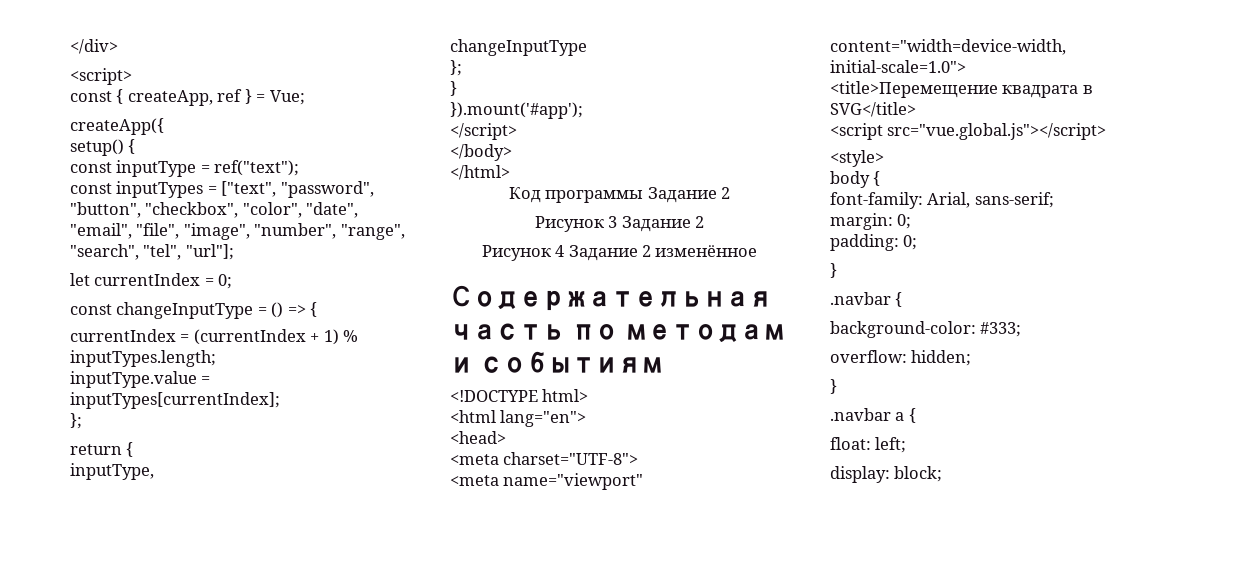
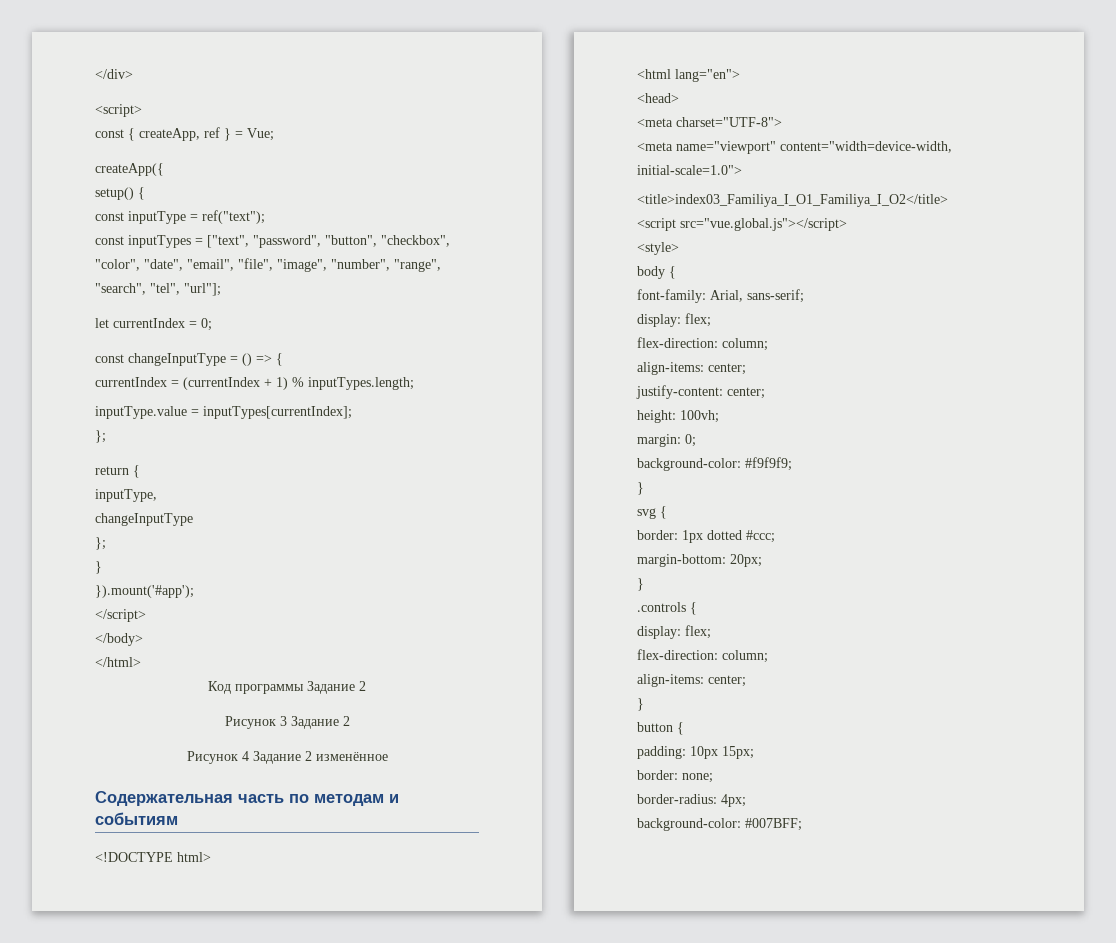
- <title>Перемещение квадрата в SVG</title>
+ <title>index03_Familiya_I_O1_Familiya_I_O2</title>
  font-family: Arial, sans-serif;
+ display: flex;
+ flex-direction: column;
+ align-items: center;
+ justify-content: center;
+ height: 100vh;
- padding: 0;
+ background-color: #f9f9f9;
  }
- .navbar {
- background-color: #333;
- overflow: hidden;
+ svg {
+ border: 1px dotted #ccc;
+ margin-bottom: 20px;
  }
- .navbar a {
- float: left;
- display: block;
+ .controls {
+ display: flex;
+ flex-direction: column;
+ align-items: center;
+ }
+ button {
+ padding: 10px 15px;
+ border: none;
+ border-radius: 4px;
+ background-color: #007BFF;

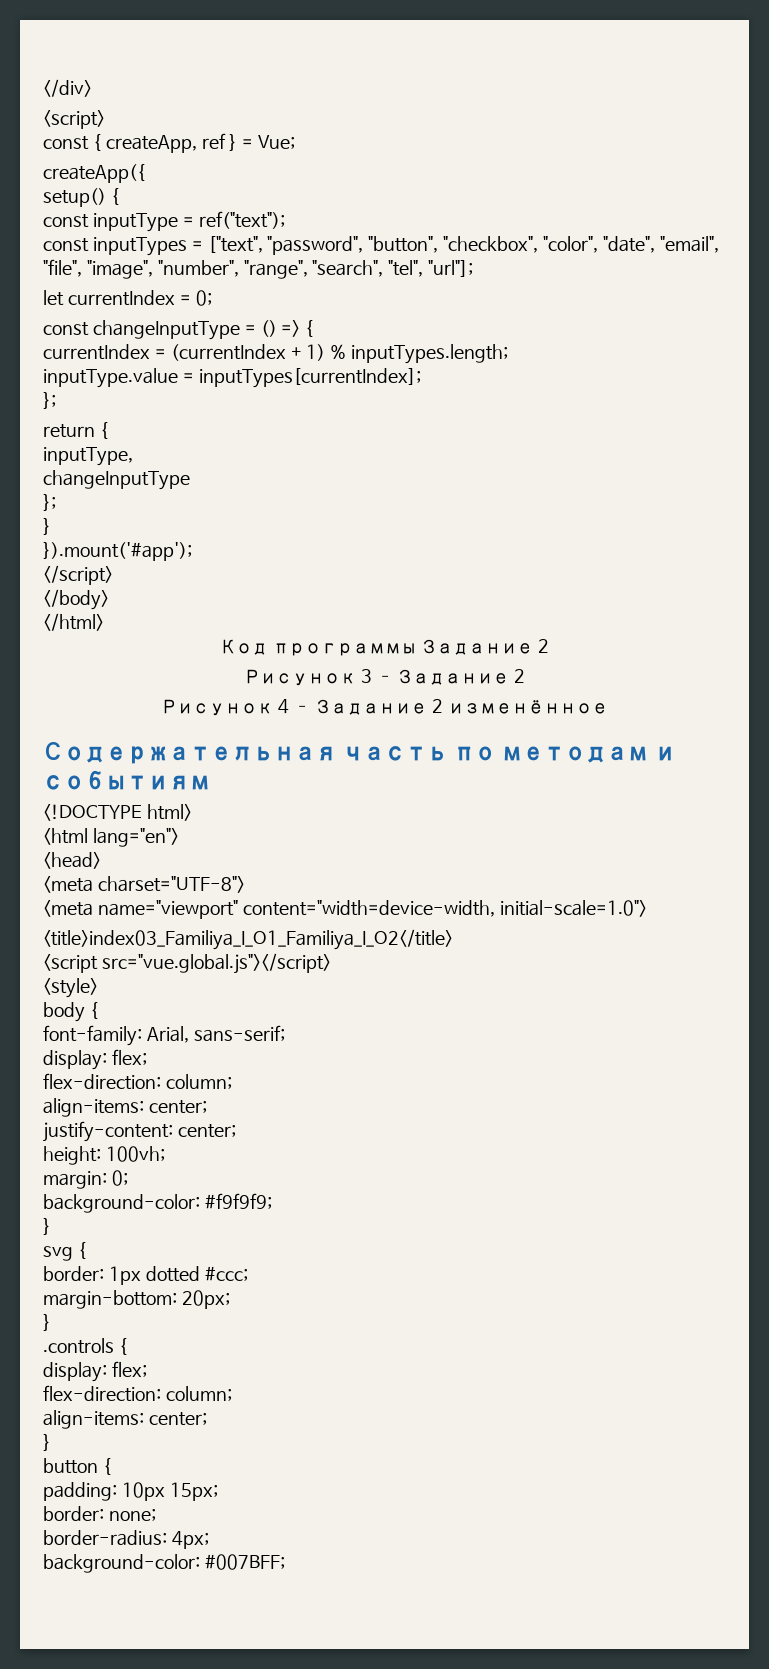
- Рисунок 3 Задание 2
+ Рисунок 3 – Задание 2
- Рисунок 4 Задание 2 изменённое
+ Рисунок 4 – Задание 2 изменённое

